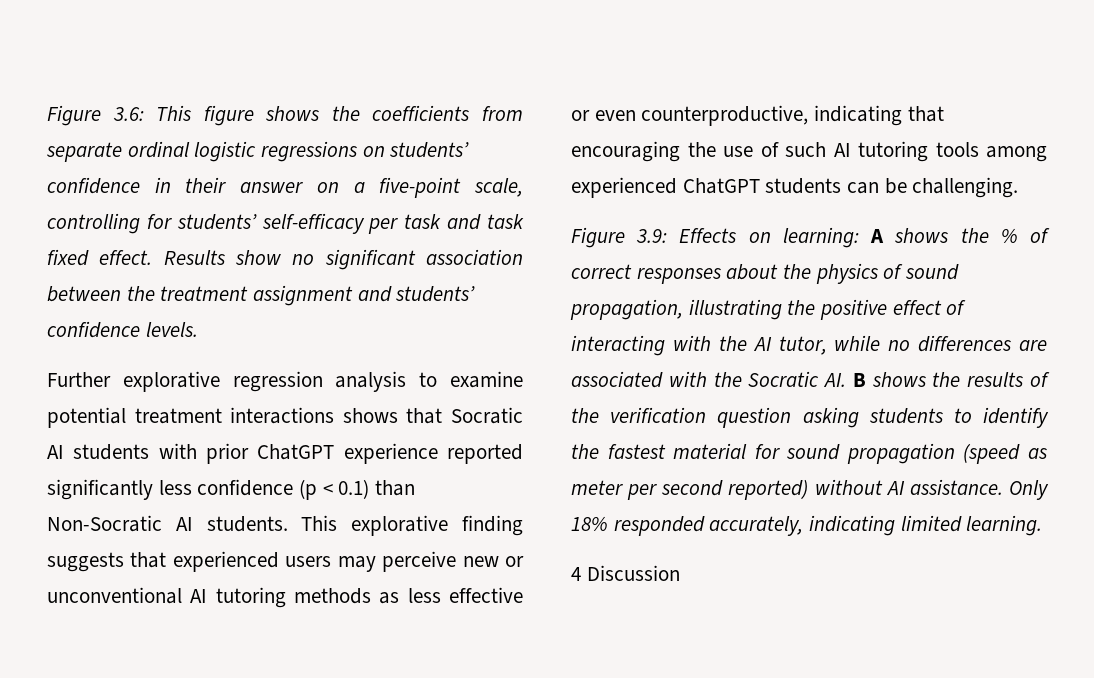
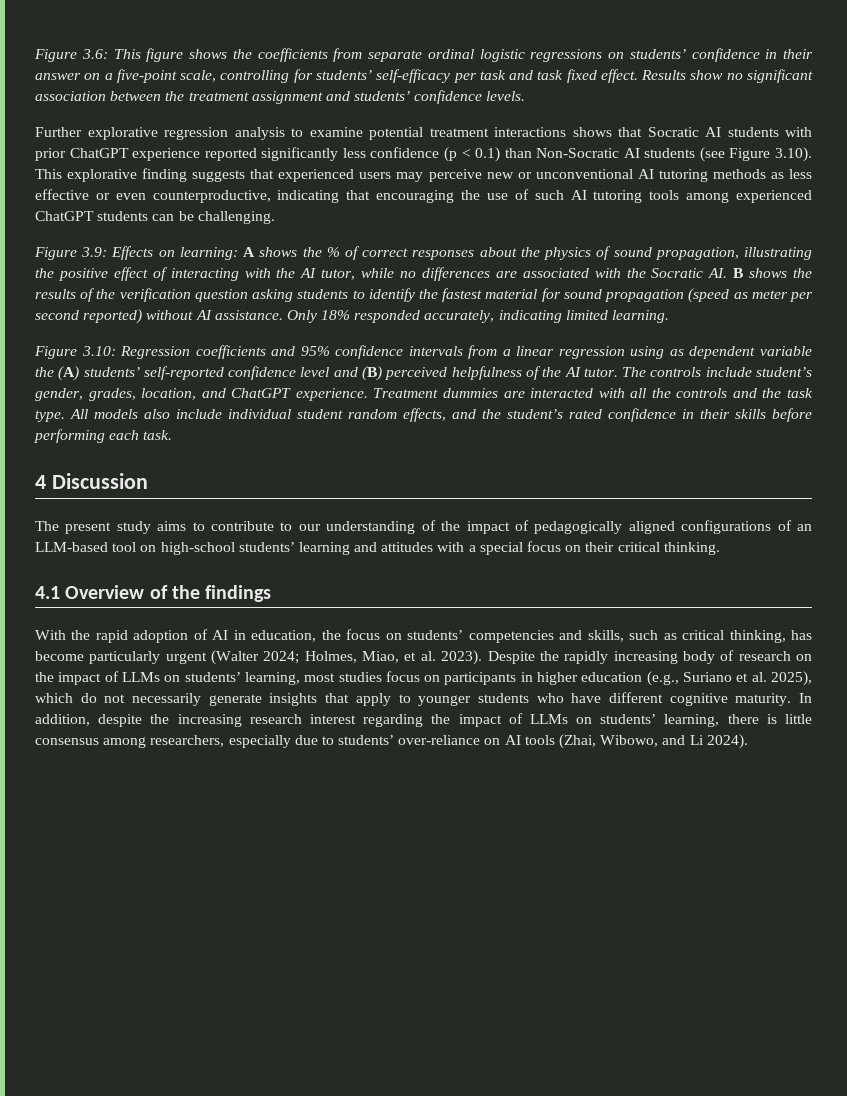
- Further explorative regression analysis to examine potential treatment interactions shows that Socratic AI students with prior ChatGPT experience reported significantly less confidence (p < 0.1) than Non-Socratic AI students. This explorative finding suggests that experienced users may perceive new or unconventional AI tutoring methods as less effective or even counterproductive, indicating that encouraging the use of such AI tutoring tools among experienced ChatGPT students can be challenging.
+ Further explorative regression analysis to examine potential treatment interactions shows that Socratic AI students with prior ChatGPT experience reported significantly less confidence (p < 0.1) than Non-Socratic AI students (see Figure 3.10). This explorative finding suggests that experienced users may perceive new or unconventional AI tutoring methods as less effective or even counterproductive, indicating that encouraging the use of such AI tutoring tools among experienced ChatGPT students can be challenging.
+ Figure 3.10: Regression coefficients and 95% confidence intervals from a linear regression using as dependent variable the (A) students’ self-reported confidence level and (B) perceived helpfulness of the AI tutor. The controls include student’s gender, grades, location, and ChatGPT experience. Treatment dummies are interacted with all the controls and the task type. All models also include individual student random effects, and the student’s rated confidence in their skills before performing each task.
  4 Discussion
+ The present study aims to contribute to our understanding of the impact of pedagogically aligned configurations of an LLM-based tool on high-school students’ learning and attitudes with a special focus on their critical thinking.
+ 4.1 Overview of the findings
+ With the rapid adoption of AI in education, the focus on students’ competencies and skills, such as critical thinking, has become particularly urgent (Walter 2024; Holmes, Miao, et al. 2023). Despite the rapidly increasing body of research on the impact of LLMs on students’ learning, most studies focus on participants in higher education (e.g., Suriano et al. 2025), which do not necessarily generate insights that apply to younger students who have different cognitive maturity. In addition, despite the increasing research interest regarding the impact of LLMs on students’ learning, there is little consensus among researchers, especially due to students’ over-reliance on AI tools (Zhai, Wibowo, and Li 2024).

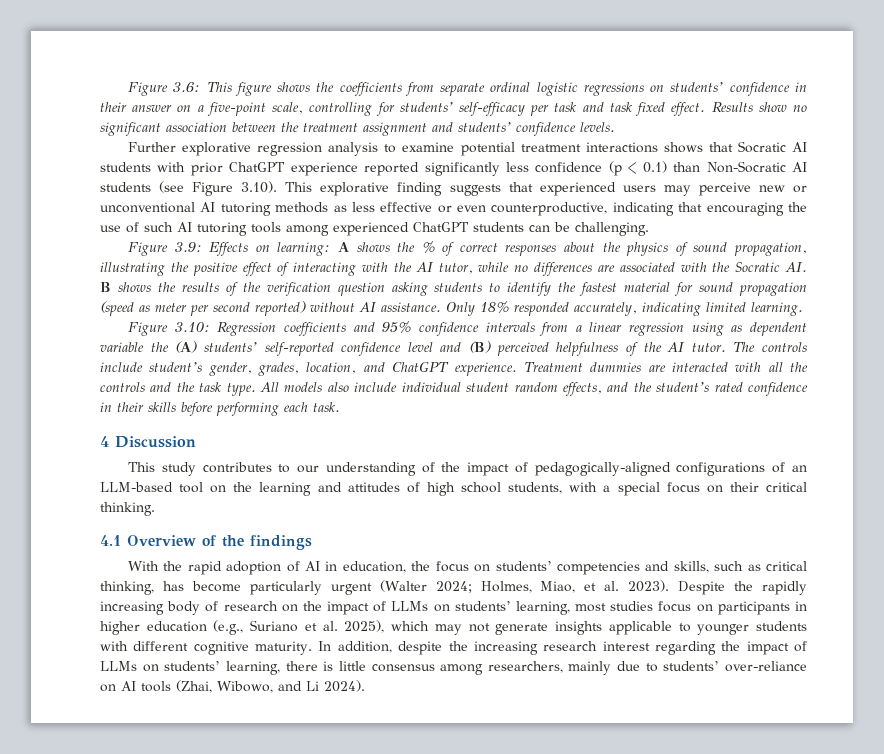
- The present study aims to contribute to our understanding of the impact of pedagogically aligned configurations of an LLM-based tool on high-school students’ learning and attitudes with a special focus on their critical thinking.
+ This study contributes to our understanding of the impact of pedagogically-aligned configurations of an LLM-based tool on the learning and attitudes of high school students, with a special focus on their critical thinking.
- Despite the rapidly increasing body of research on the impact of LLMs on students’ learning, most studies focus on participants in higher education (e.g., Suriano et al. 2025), which do not necessarily generate insights that apply to younger students who have different cognitive maturity.
+ Despite the rapidly increasing body of research on the impact of LLMs on students’ learning, most studies focus on participants in higher education (e.g., Suriano et al. 2025), which may not generate insights applicable to younger students with different cognitive maturity.
- In addition, despite the increasing research interest regarding the impact of LLMs on students’ learning, there is little consensus among researchers, especially due to students’ over-reliance on AI tools (Zhai, Wibowo, and Li 2024).
+ In addition, despite the increasing research interest regarding the impact of LLMs on students’ learning, there is little consensus among researchers, mainly due to students’ over-reliance on AI tools (Zhai, Wibowo, and Li 2024).

